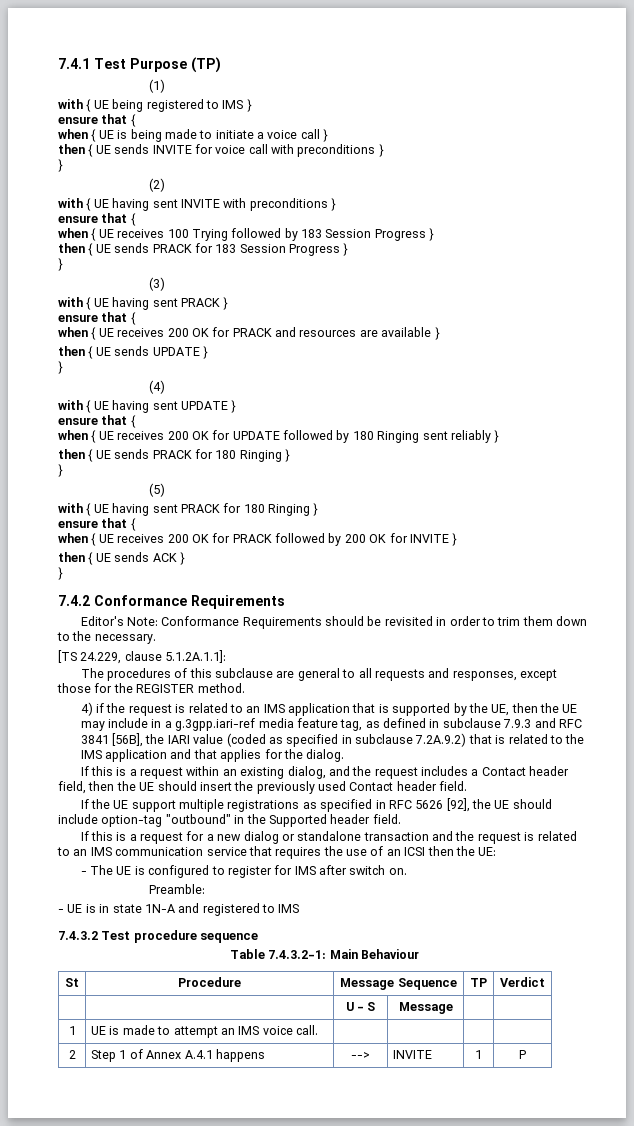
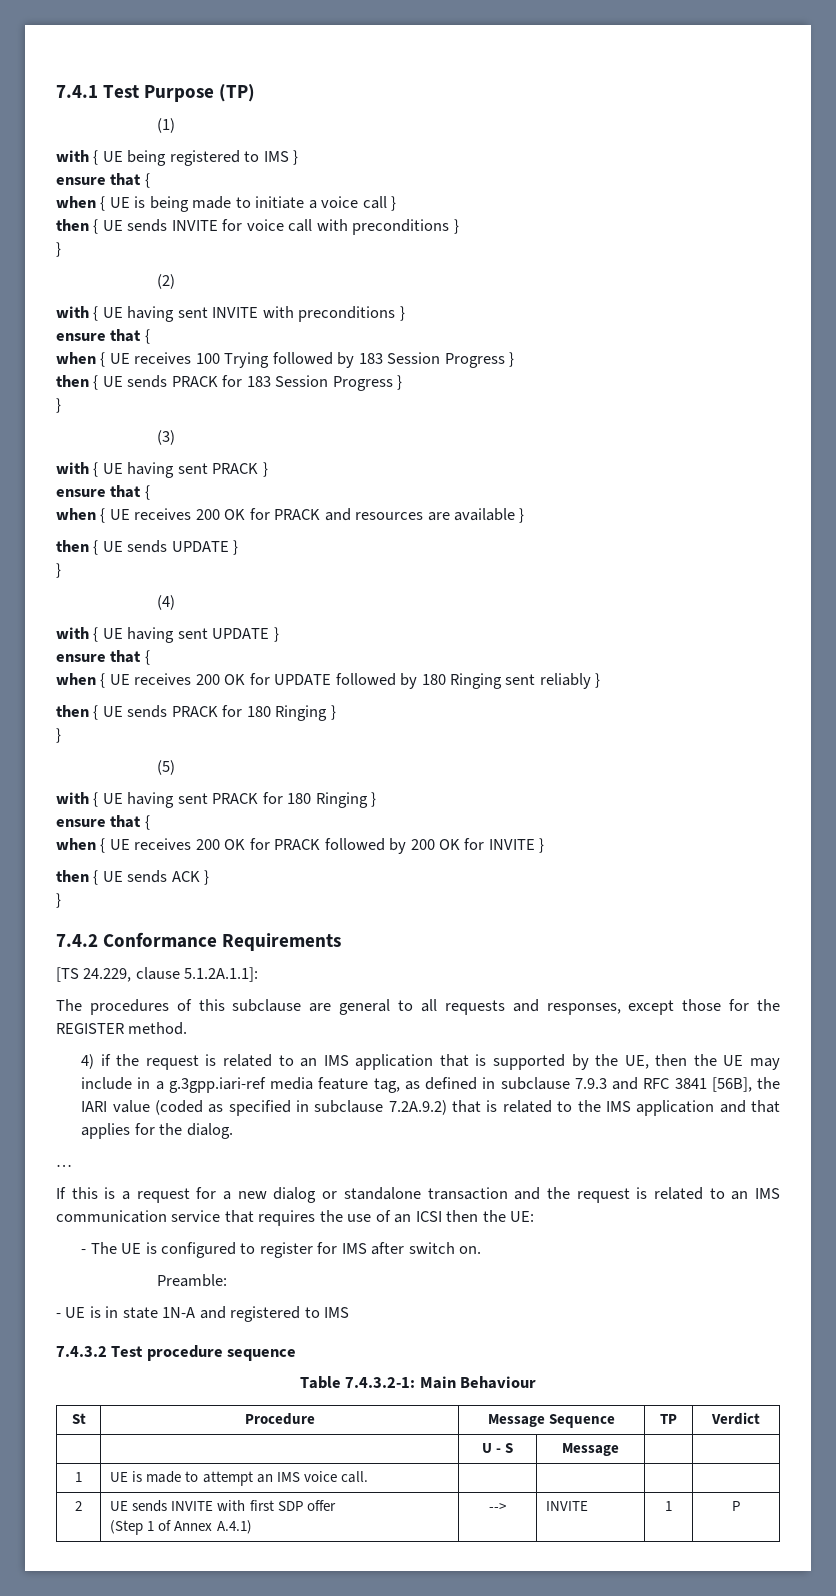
- Editor's Note: Conformance Requirements should be revisited in order to trim them down to the necessary.
- If this is a request within an existing dialog, and the request includes a Contact header field, then the UE should insert the previously used Contact header field.
- If the UE support multiple registrations as specified in RFC 5626 [92], the UE should include option-tag "outbound" in the Supported header field.
+ …
- 2 | Step 1 of Annex A.4.1 happens | --> | INVITE | 1 | P
+ 2 | UE sends INVITE with first SDP offer
+ (Step 1 of Annex A.4.1) | --> | INVITE | 1 | P

